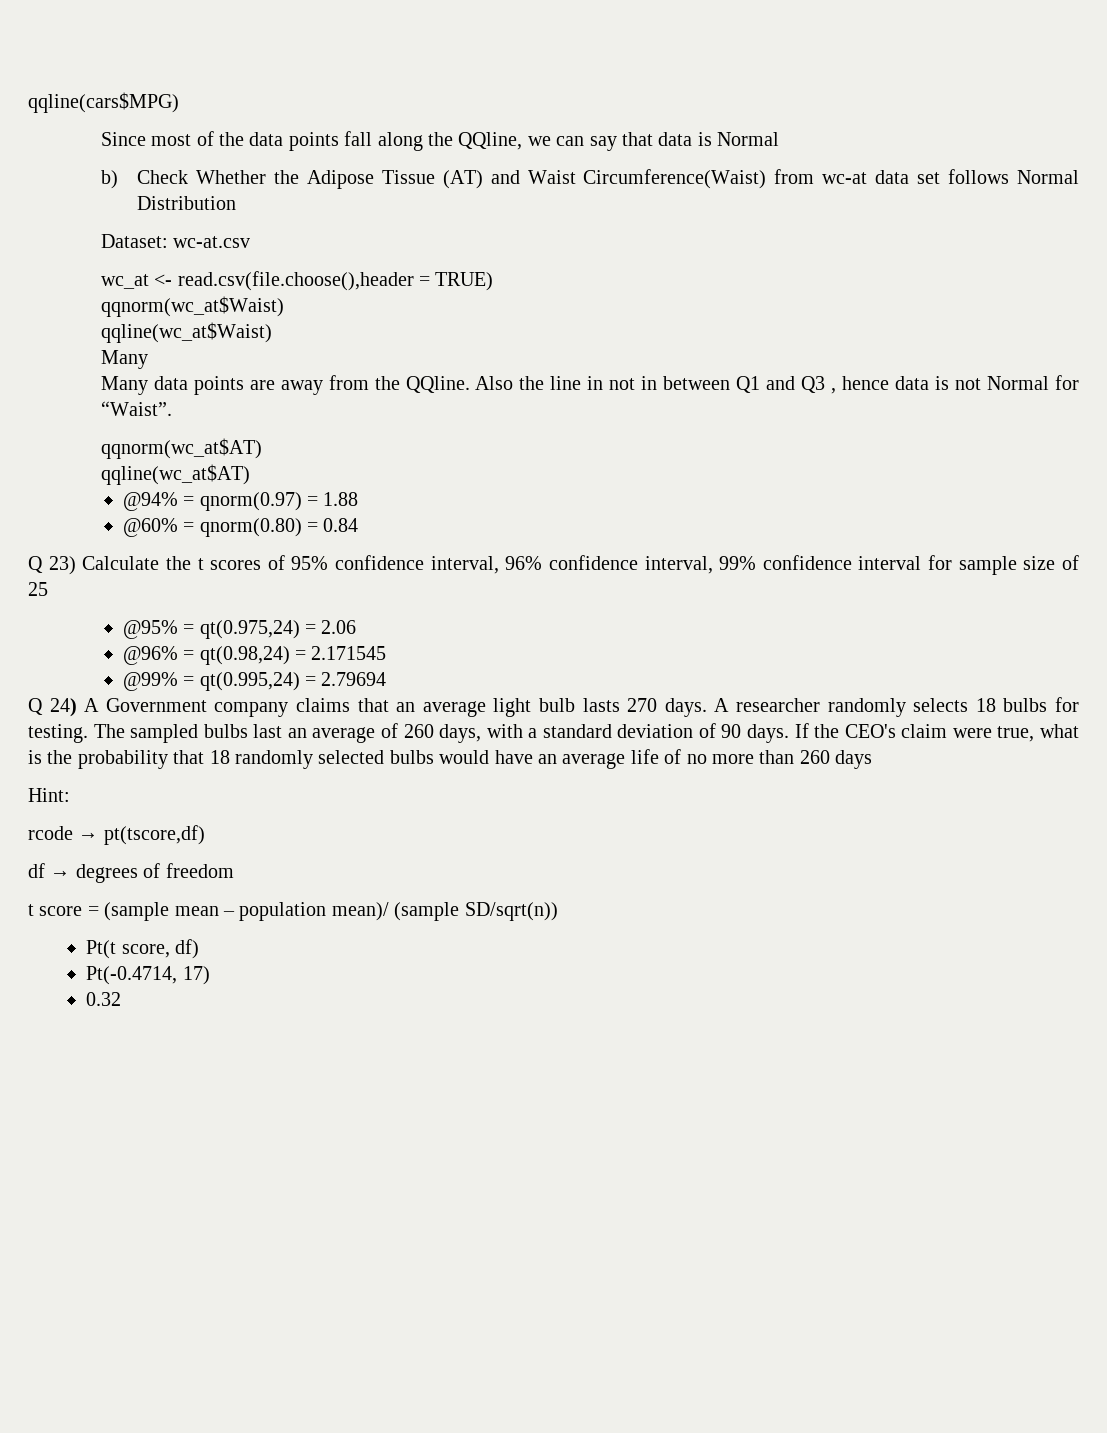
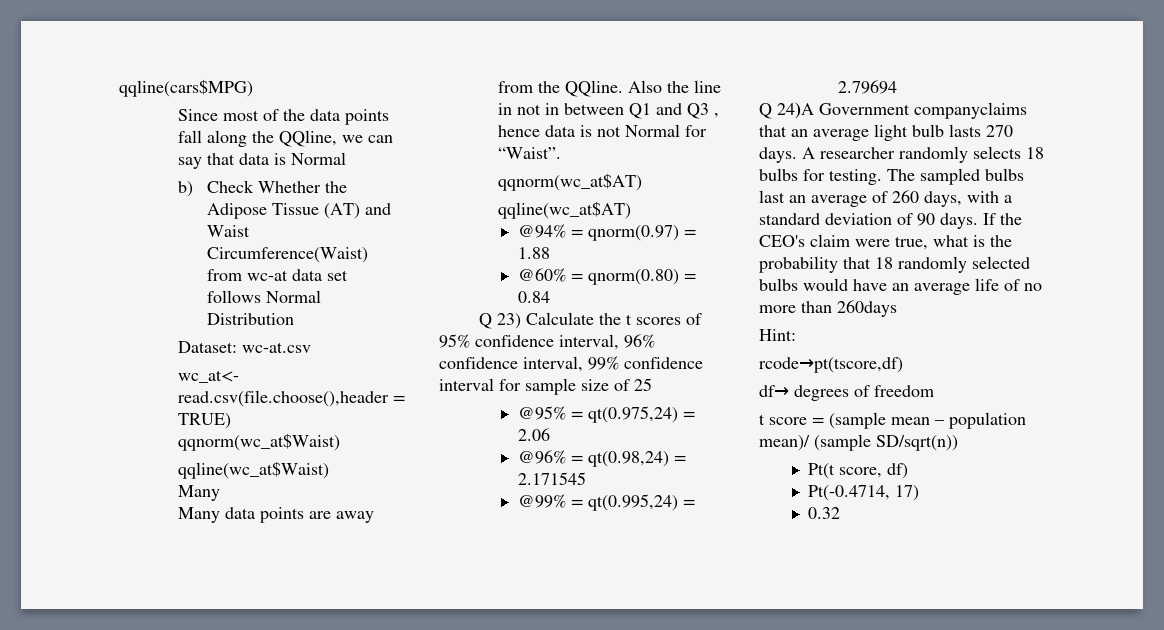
- wc_at <- read.csv(file.choose(),header = TRUE)
+ wc_at<- read.csv(file.choose(),header = TRUE)
- Q 24) A Government company claims that an average light bulb lasts 270 days.
+ Q 24)A Government companyclaims that an average light bulb lasts 270 days.
- If the CEO's claim were true, what is the probability that 18 randomly selected bulbs would have an average life of no more than 260 days
+ If the CEO's claim were true, what is the probability that 18 randomly selected bulbs would have an average life of no more than 260days
- rcode → pt(tscore,df)
- df → degrees of freedom
+ rcode→pt(tscore,df)
+ df→ degrees of freedom

